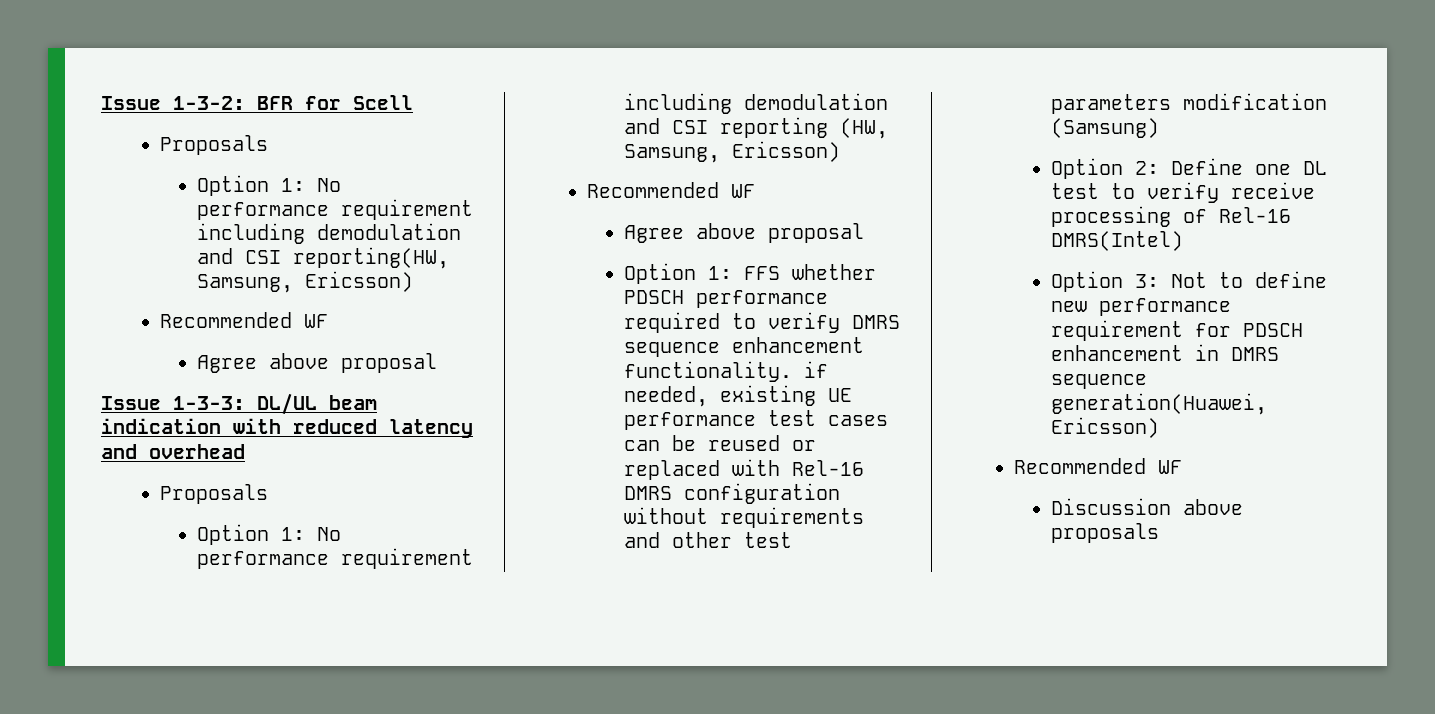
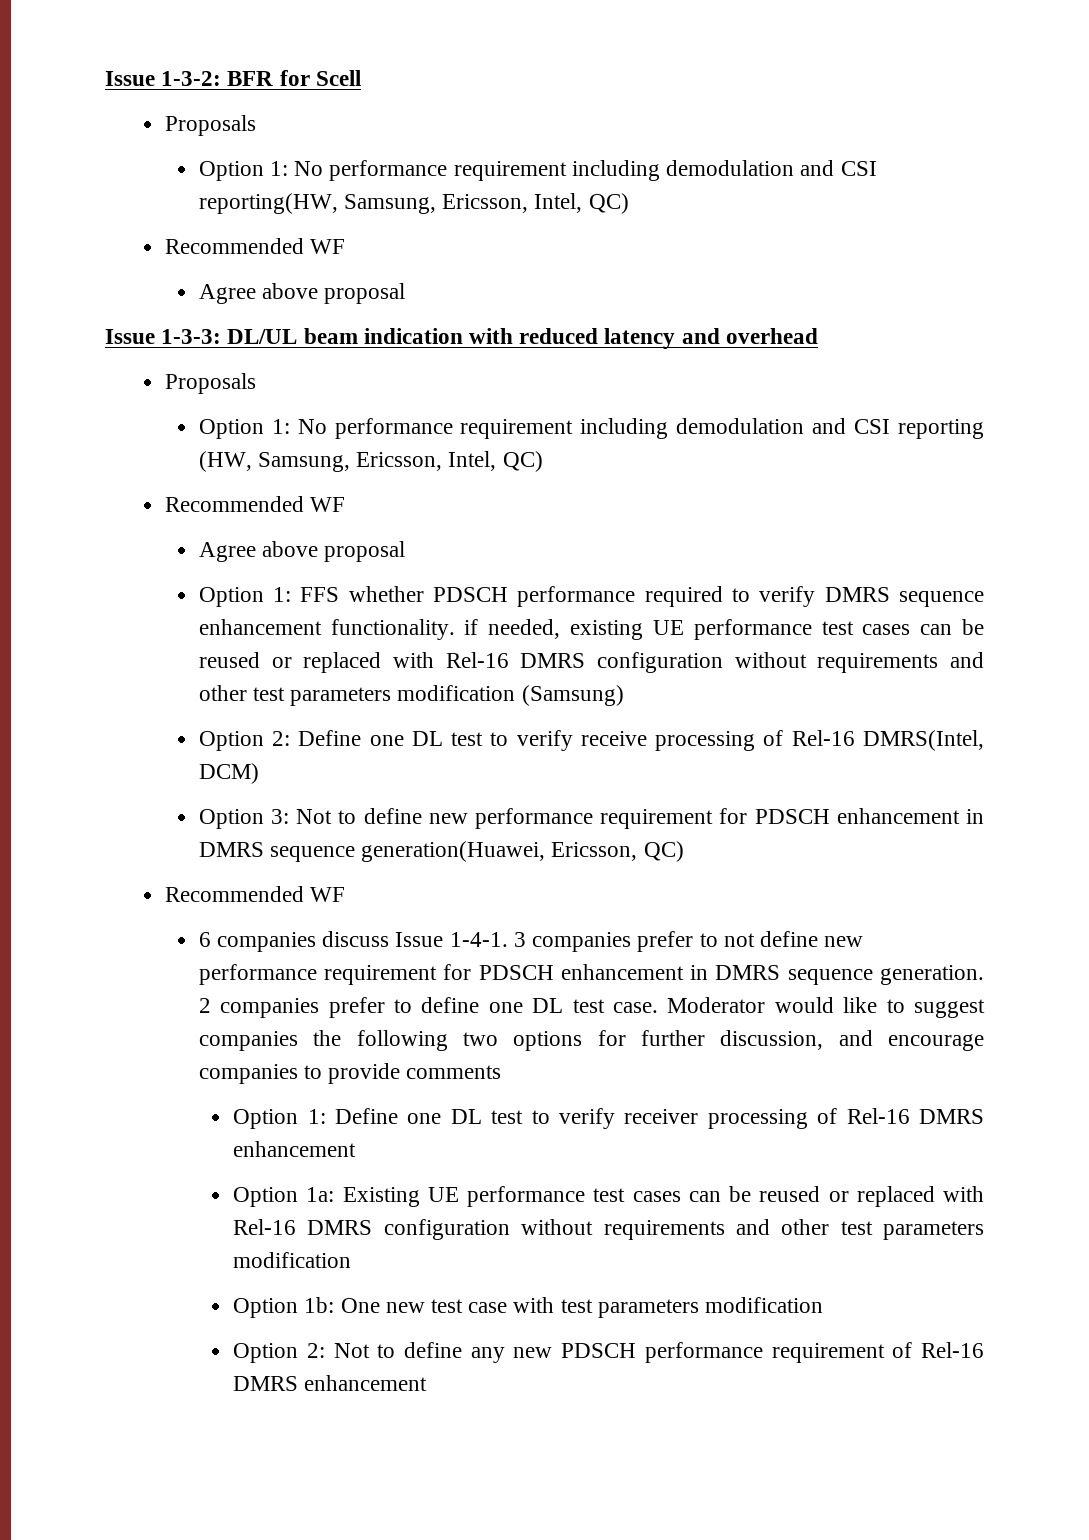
- Option 1: No performance requirement including demodulation and CSI reporting(HW, Samsung, Ericsson)
+ Option 1: No performance requirement including demodulation and CSI reporting(HW, Samsung, Ericsson, Intel, QC)
- Option 1: No performance requirement including demodulation and CSI reporting (HW, Samsung, Ericsson)
+ Option 1: No performance requirement including demodulation and CSI reporting (HW, Samsung, Ericsson, Intel, QC)
- Option 2: Define one DL test to verify receive processing of Rel-16 DMRS(Intel)
+ Option 2: Define one DL test to verify receive processing of Rel-16 DMRS(Intel, DCM)
- Option 3: Not to define new performance requirement for PDSCH enhancement in DMRS sequence generation(Huawei, Ericsson)
+ Option 3: Not to define new performance requirement for PDSCH enhancement in DMRS sequence generation(Huawei, Ericsson, QC)
  Recommended WF
- Discussion above proposals
+ 6 companies discuss Issue 1-4-1. 3 companies prefer to not define new performance requirement for PDSCH enhancement in DMRS sequence generation. 2 companies prefer to define one DL test case. Moderator would like to suggest companies the following two options for further discussion, and encourage companies to provide comments
+ Option 1: Define one DL test to verify receiver processing of Rel-16 DMRS enhancement
+ Option 1a: Existing UE performance test cases can be reused or replaced with Rel-16 DMRS configuration without requirements and other test parameters modification
+ Option 1b: One new test case with test parameters modification
+ Option 2: Not to define any new PDSCH performance requirement of Rel-16 DMRS enhancement

